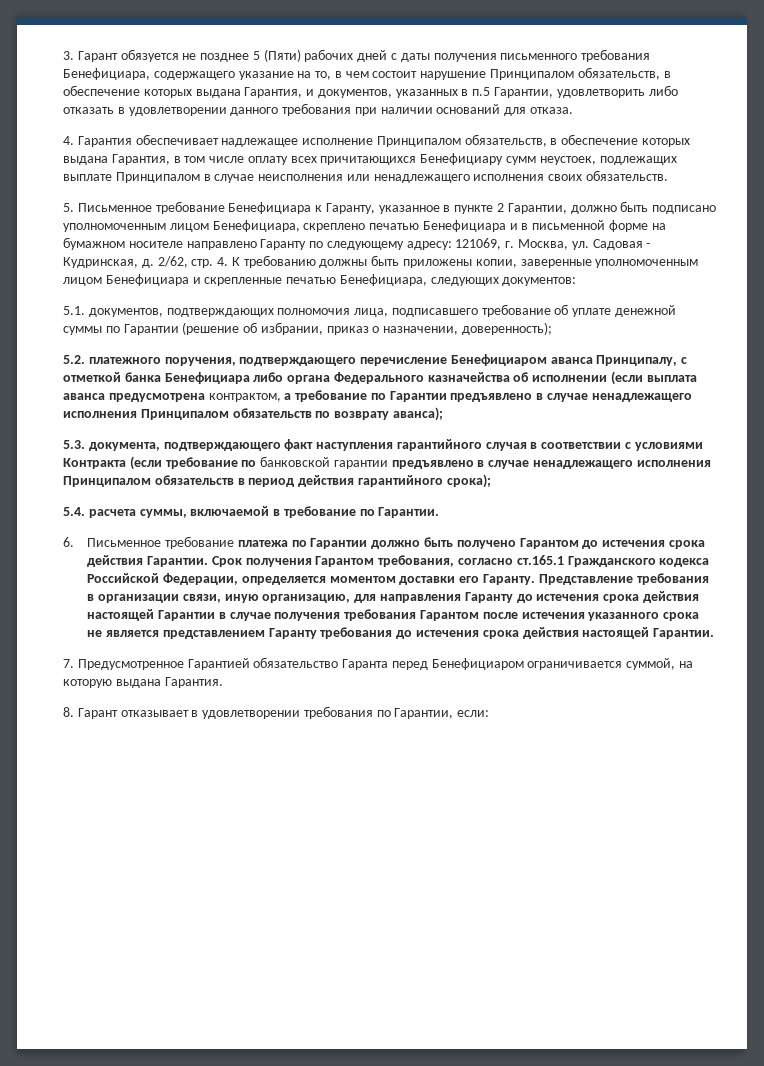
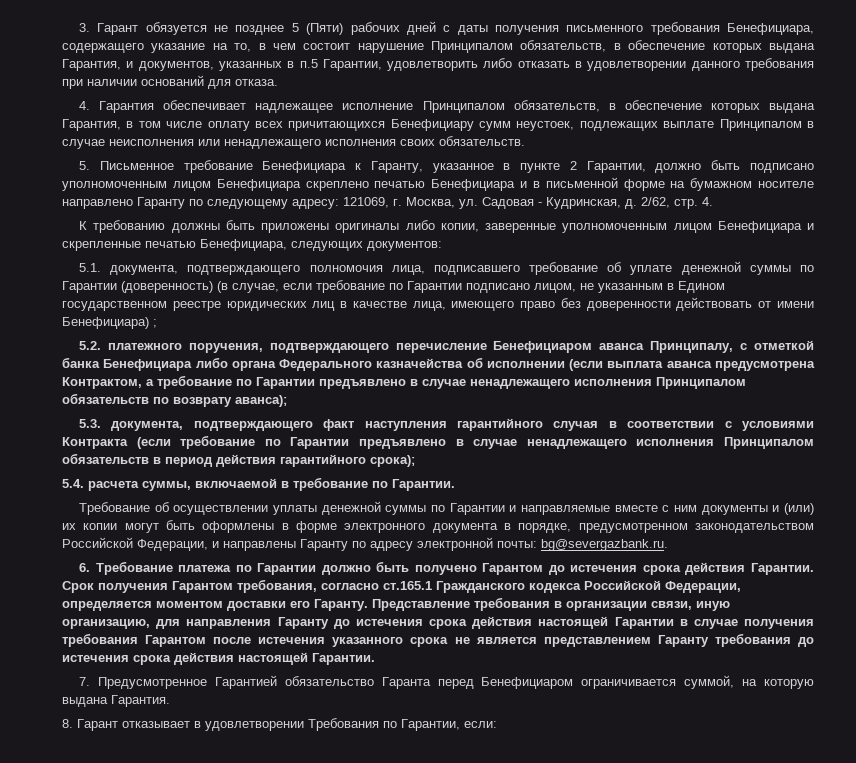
- 5. Письменное требование Бенефициара к Гаранту, указанное в пункте 2 Гарантии, должно быть подписано уполномоченным лицом Бенефициара, скреплено печатью Бенефициара и в письменной форме на бумажном носителе направлено Гаранту по следующему адресу: 121069, г. Москва, ул. Садовая - Кудринская, д.
+ 5. Письменное требование Бенефициара к Гаранту, указанное в пункте 2 Гарантии, должно быть подписано уполномоченным лицом Бенефициара скреплено печатью Бенефициара и в письменной форме на бумажном носителе направлено Гаранту по следующему адресу: 121069, г. Москва, ул. Садовая - Кудринская, д.
- 2/62, стр. 4. К требованию должны быть приложены копии, заверенные уполномоченным лицом Бенефициара и скрепленные печатью Бенефициара, следующих документов:
+ 2/62, стр. 4.
+ К требованию должны быть приложены оригиналы либо копии, заверенные уполномоченным лицом Бенефициара и скрепленные печатью Бенефициара, следующих документов:
- 5.1. документов, подтверждающих полномочия лица, подписавшего требование об уплате денежной суммы по Гарантии (решение об избрании, приказ о назначении, доверенность);
+ 5.1. документа, подтверждающего полномочия лица, подписавшего требование об уплате денежной суммы по Гарантии (доверенность) (в случае, если требование по Гарантии подписано лицом, не указанным в Едином государственном реестре юридических лиц в качестве лица, имеющего право без доверенности действовать от имени Бенефициара) ;
- 5.2. платежного поручения, подтверждающего перечисление Бенефициаром аванса Принципалу, с отметкой банка Бенефициара либо органа Федерального казначейства об исполнении (если выплата аванса предусмотрена контрактом, а требование по Гарантии предъявлено в случае ненадлежащего исполнения Принципалом обязательств по возврату аванса);
+ 5.2. платежного поручения, подтверждающего перечисление Бенефициаром аванса Принципалу, с отметкой банка Бенефициара либо органа Федерального казначейства об исполнении (если выплата аванса предусмотрена Контрактом, а требование по Гарантии предъявлено в случае ненадлежащего исполнения Принципалом обязательств по возврату аванса);
- 5.3. документа, подтверждающего факт наступления гарантийного случая в соответствии с условиями Контракта (если требование по банковской гарантии предъявлено в случае ненадлежащего исполнения Принципалом обязательств в период действия гарантийного срока);
+ 5.3. документа, подтверждающего факт наступления гарантийного случая в соответствии с условиями Контракта (если требование по Гарантии предъявлено в случае ненадлежащего исполнения Принципалом обязательств в период действия гарантийного срока);
- 6. Письменное требование платежа по Гарантии должно быть получено Гарантом до истечения срока действия Гарантии.
+ Требование об осуществлении уплаты денежной суммы по Гарантии и направляемые вместе с ним документы и (или) их копии могут быть оформлены в форме электронного документа в порядке, предусмотренном законодательством Российской Федерации, и направлены Гаранту по адресу электронной почты: bg@severgazbank.ru.
+ 6. Требование платежа по Гарантии должно быть получено Гарантом до истечения срока действия Гарантии.
- 8. Гарант отказывает в удовлетворении требования по Гарантии, если:
+ 8. Гарант отказывает в удовлетворении Требования по Гарантии, если:

